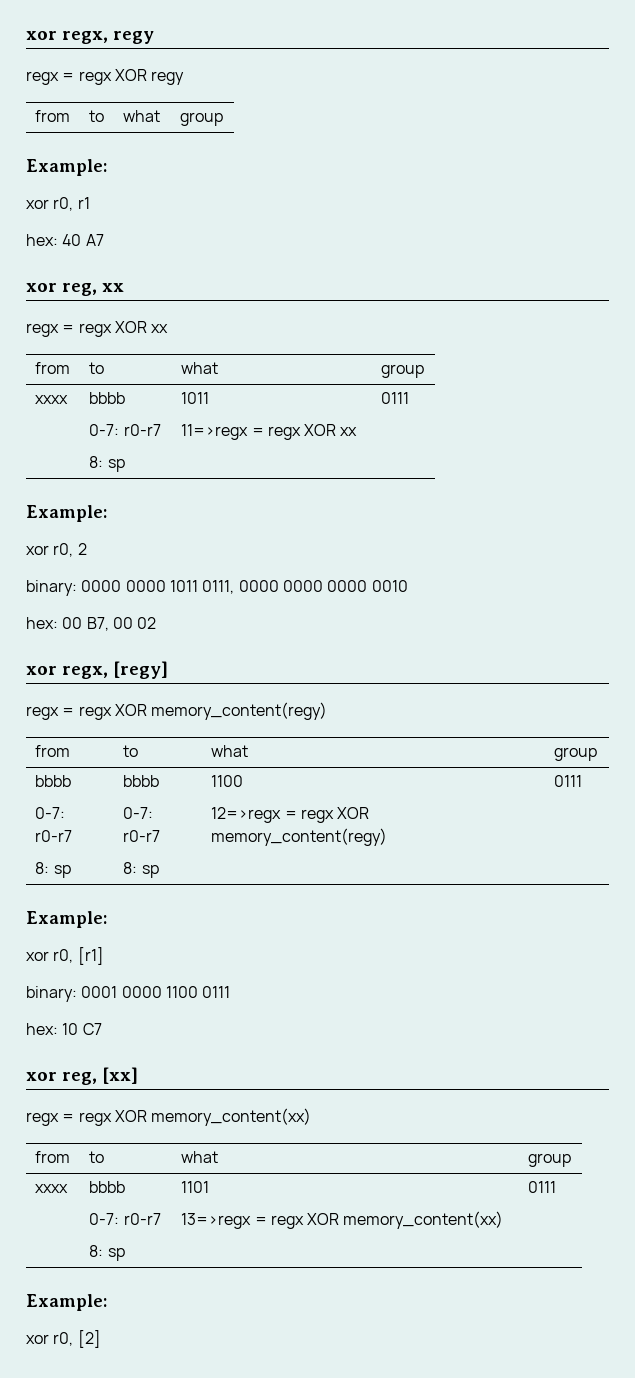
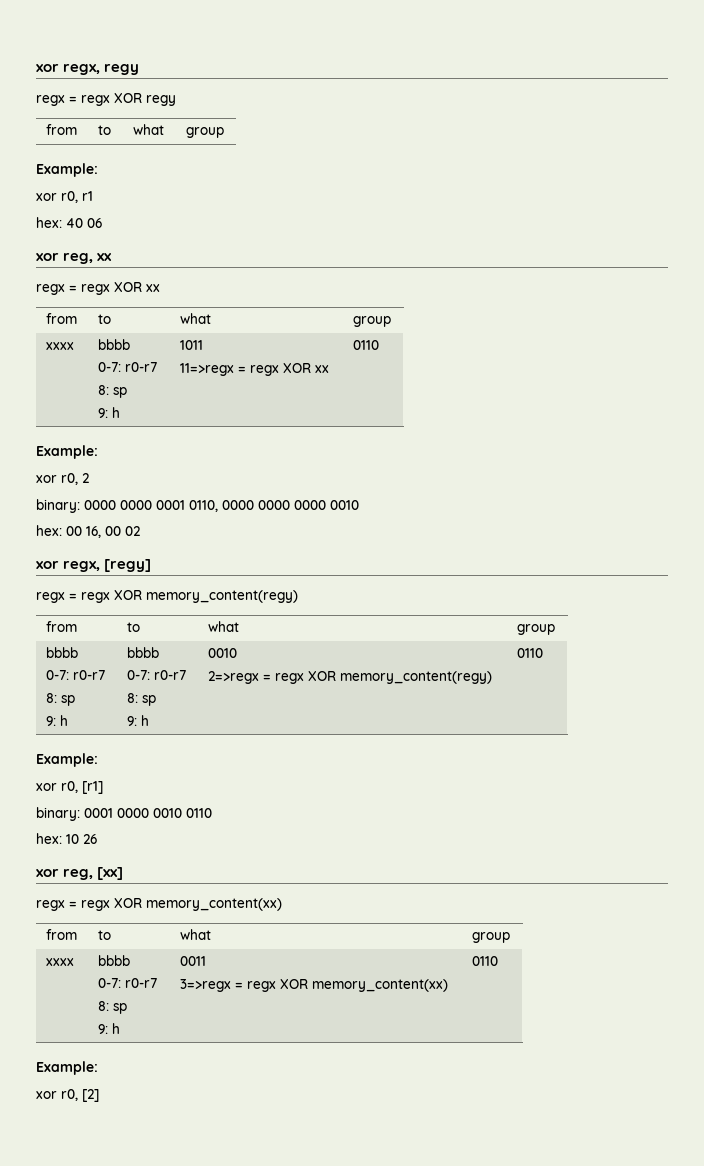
- hex: 40 A7
+ hex: 40 06
  regx = regx XOR xx
  from | to | what | group
  xxxx | bbbb
  0-7: r0-r7
- 8: sp | 1011
- 11=>regx = regx XOR xx | 0111
+ 8: sp
+ 9: h | 1011
+ 11=>regx = regx XOR xx | 0110
- binary: 0000 0000 1011 0111, 0000 0000 0000 0010
+ binary: 0000 0000 0001 0110, 0000 0000 0000 0010
- hex: 00 B7, 00 02
+ hex: 00 16, 00 02
  regx = regx XOR memory_content(regy)
  from | to | what | group
  bbbb
  0-7: r0-r7
- 8: sp | bbbb
+ 8: sp
+ 9: h | bbbb
  0-7: r0-r7
- 8: sp | 1100
- 12=>regx = regx XOR memory_content(regy) | 0111
+ 8: sp
+ 9: h | 0010
+ 2=>regx = regx XOR memory_content(regy) | 0110
- binary: 0001 0000 1100 0111
+ binary: 0001 0000 0010 0110
- hex: 10 C7
+ hex: 10 26
  regx = regx XOR memory_content(xx)
  from | to | what | group
  xxxx | bbbb
  0-7: r0-r7
- 8: sp | 1101
- 13=>regx = regx XOR memory_content(xx) | 0111
+ 8: sp
+ 9: h | 0011
+ 3=>regx = regx XOR memory_content(xx) | 0110

